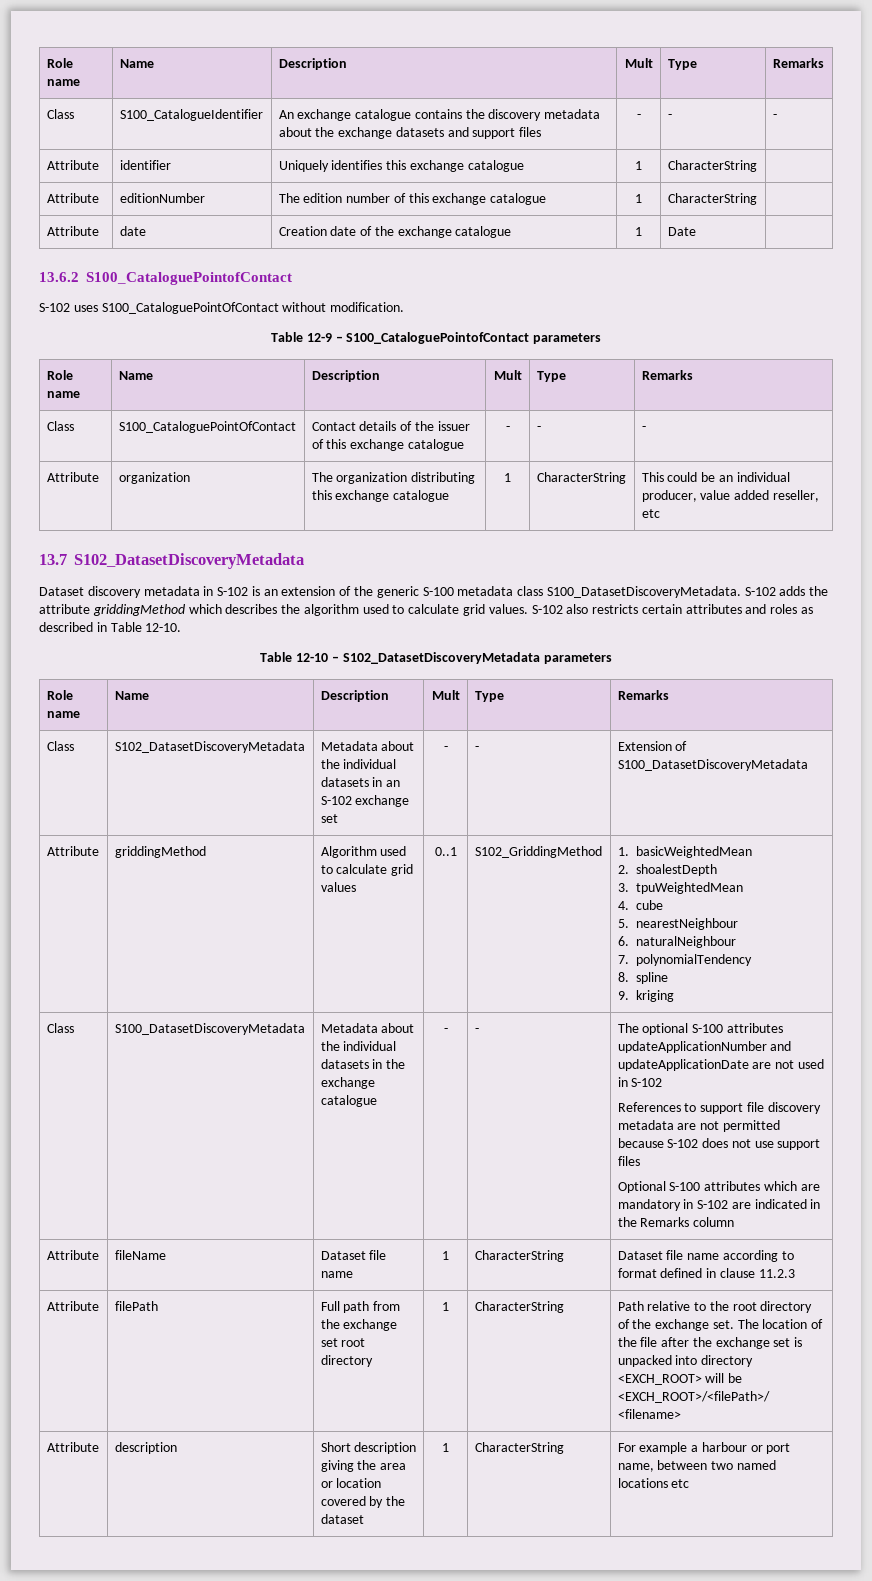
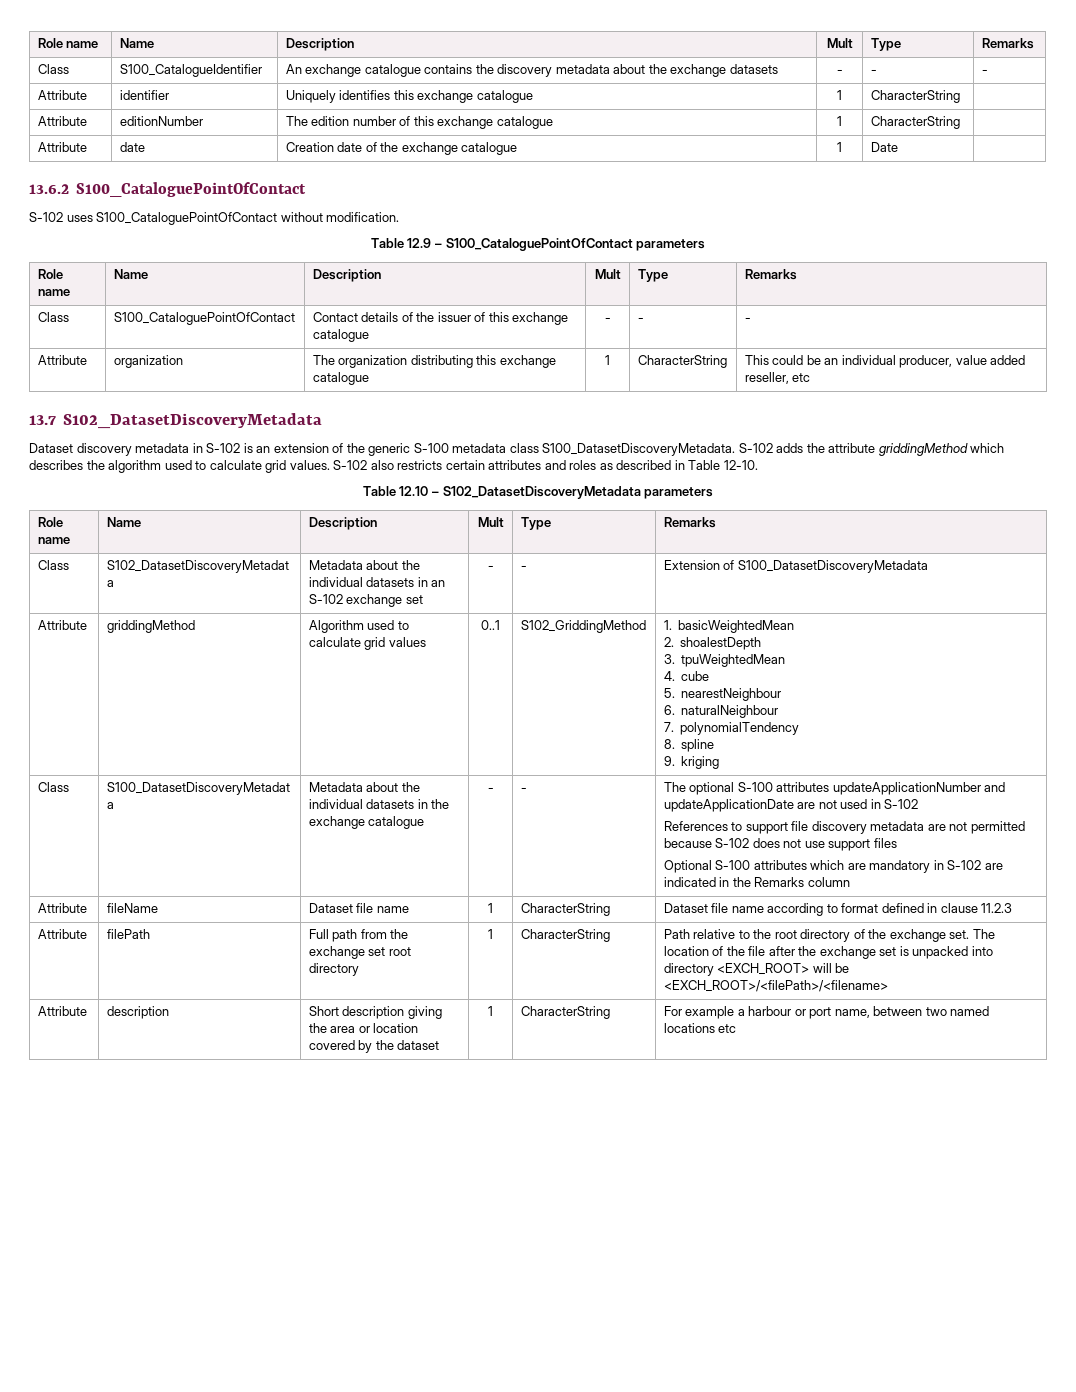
- Class | S100_CatalogueIdentifier | An exchange catalogue contains the discovery metadata about the exchange datasets and support files | - | - | -
+ Class | S100_CatalogueIdentifier | An exchange catalogue contains the discovery metadata about the exchange datasets | - | - | -
- 13.6.2 S100_CataloguePointofContact
+ 13.6.2 S100_CataloguePointOfContact
- Table 12-9 – S100_CataloguePointofContact parameters
+ Table 12.9 – S100_CataloguePointOfContact parameters
- Table 12-10 – S102_DatasetDiscoveryMetadata parameters
+ Table 12.10 – S102_DatasetDiscoveryMetadata parameters

